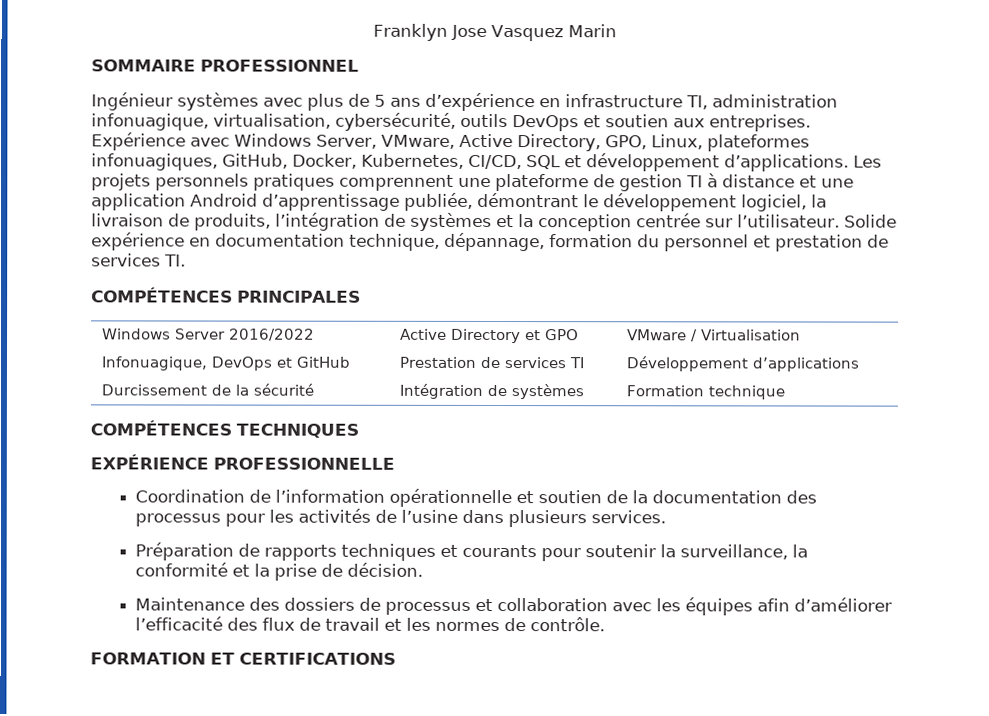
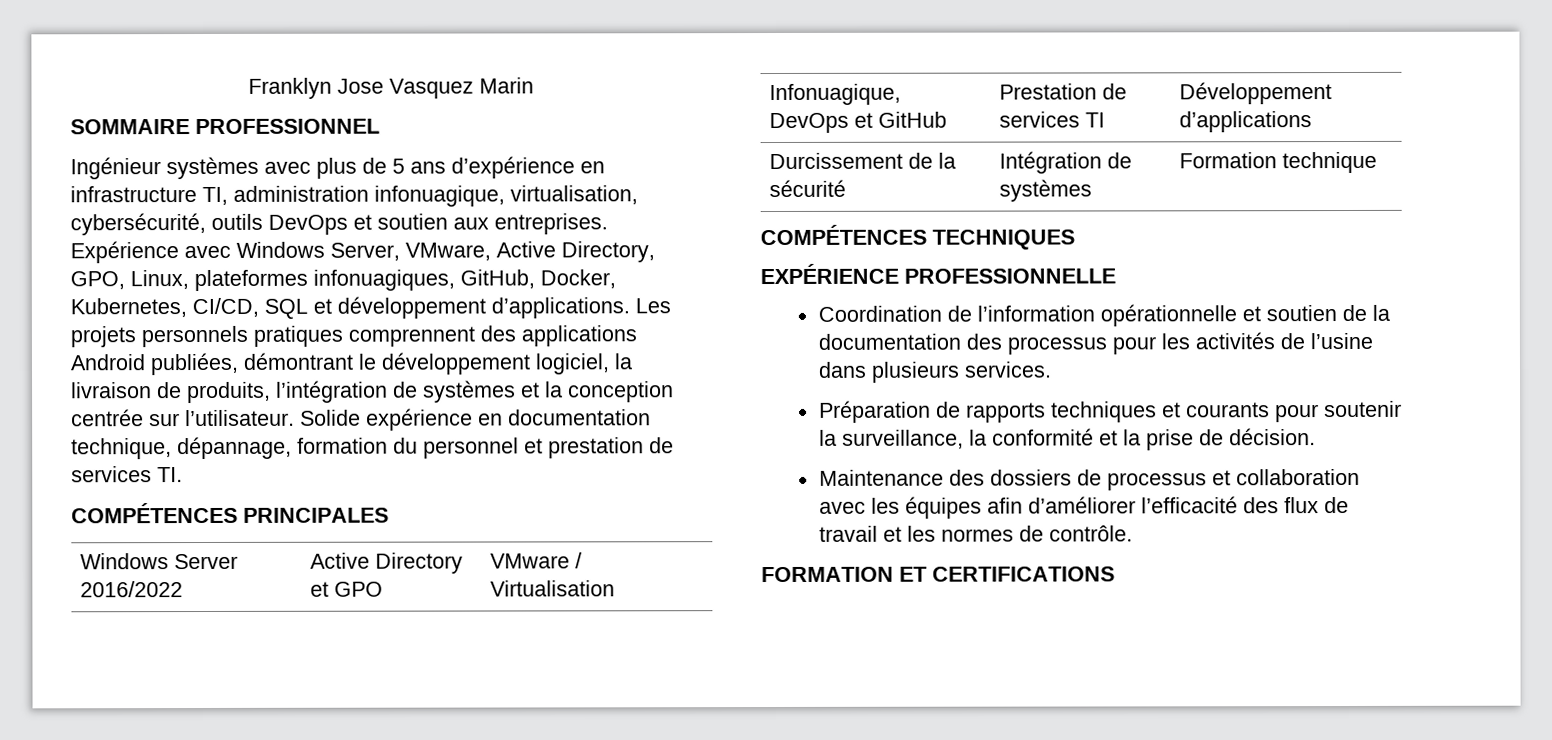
- Les projets personnels pratiques comprennent une plateforme de gestion TI à distance et une application Android d’apprentissage publiée, démontrant le développement logiciel, la livraison de produits, l’intégration de systèmes et la conception centrée sur l’utilisateur.
+ Les projets personnels pratiques comprennent des applications Android publiées, démontrant le développement logiciel, la livraison de produits, l’intégration de systèmes et la conception centrée sur l’utilisateur.

